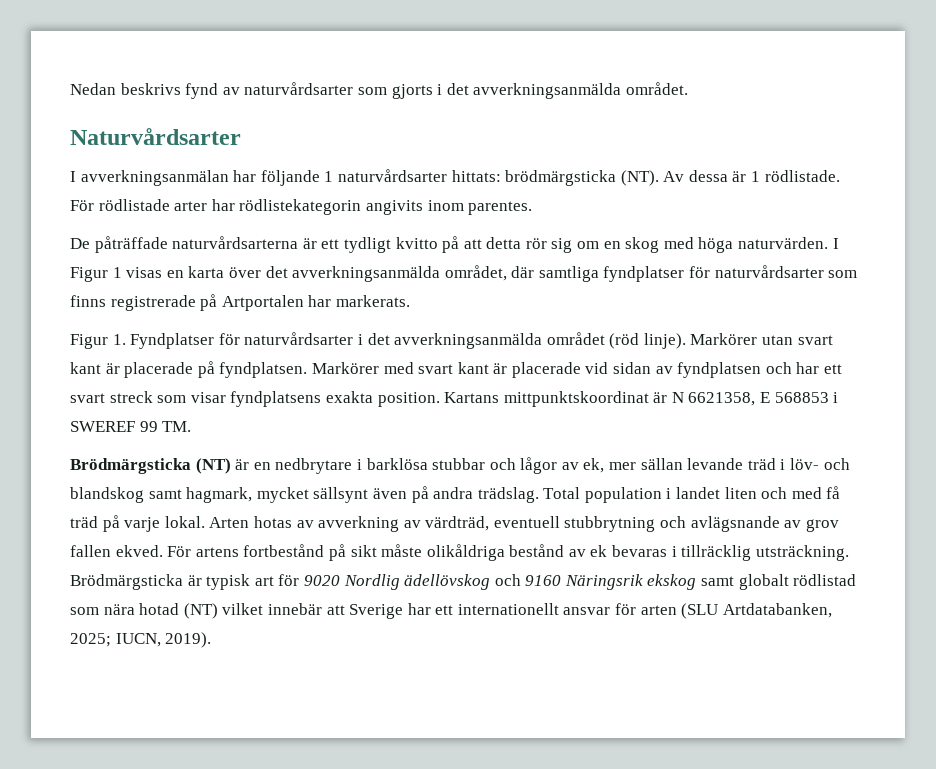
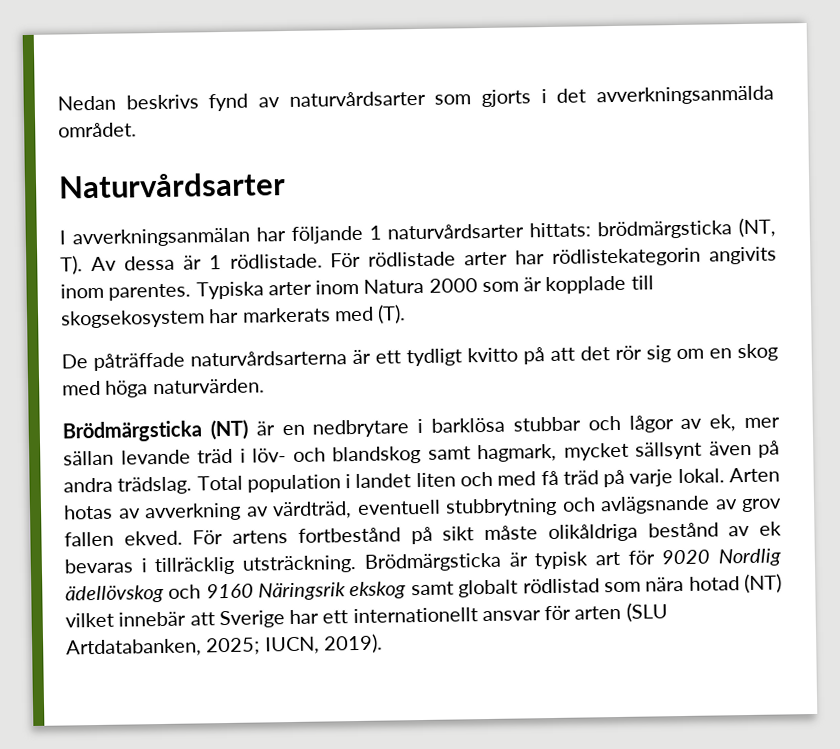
- I avverkningsanmälan har följande 1 naturvårdsarter hittats: brödmärgsticka (NT). Av dessa är 1 rödlistade.
+ I avverkningsanmälan har följande 1 naturvårdsarter hittats: brödmärgsticka (NT, T). Av dessa är 1 rödlistade.
+ Typiska arter inom Natura 2000 som är kopplade till skogsekosystem har markerats med (T).
- De påträffade naturvårdsarterna är ett tydligt kvitto på att detta rör sig om en skog med höga naturvärden. I Figur 1 visas en karta över det avverkningsanmälda området, där samtliga fyndplatser för naturvårdsarter som finns registrerade på Artportalen har markerats.
- Figur 1. Fyndplatser för naturvårdsarter i det avverkningsanmälda området (röd linje). Markörer utan svart kant är placerade på fyndplatsen. Markörer med svart kant är placerade vid sidan av fyndplatsen och har ett svart streck som visar fyndplatsens exakta position. Kartans mittpunktskoordinat är N 6621358, E 568853 i SWEREF 99 TM.
+ De påträffade naturvårdsarterna är ett tydligt kvitto på att det rör sig om en skog med höga naturvärden.

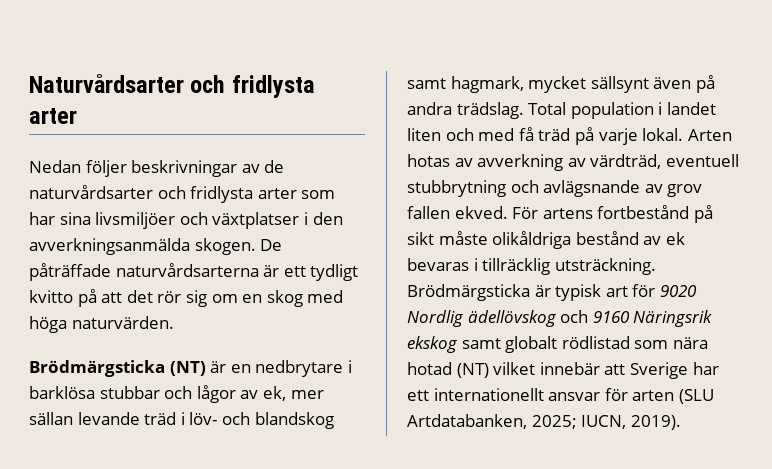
- Nedan beskrivs fynd av naturvårdsarter som gjorts i det avverkningsanmälda området.
- Naturvårdsarter
- I avverkningsanmälan har följande 1 naturvårdsarter hittats: brödmärgsticka (NT, T). Av dessa är 1 rödlistade. För rödlistade arter har rödlistekategorin angivits inom parentes. Typiska arter inom Natura 2000 som är kopplade till skogsekosystem har markerats med (T).
- De påträffade naturvårdsarterna är ett tydligt kvitto på att det rör sig om en skog med höga naturvärden.
+ Naturvårdsarter och fridlysta arter
+ Nedan följer beskrivningar av de naturvårdsarter och fridlysta arter som har sina livsmiljöer och växtplatser i den avverkningsanmälda skogen. De påträffade naturvårdsarterna är ett tydligt kvitto på att det rör sig om en skog med höga naturvärden.

